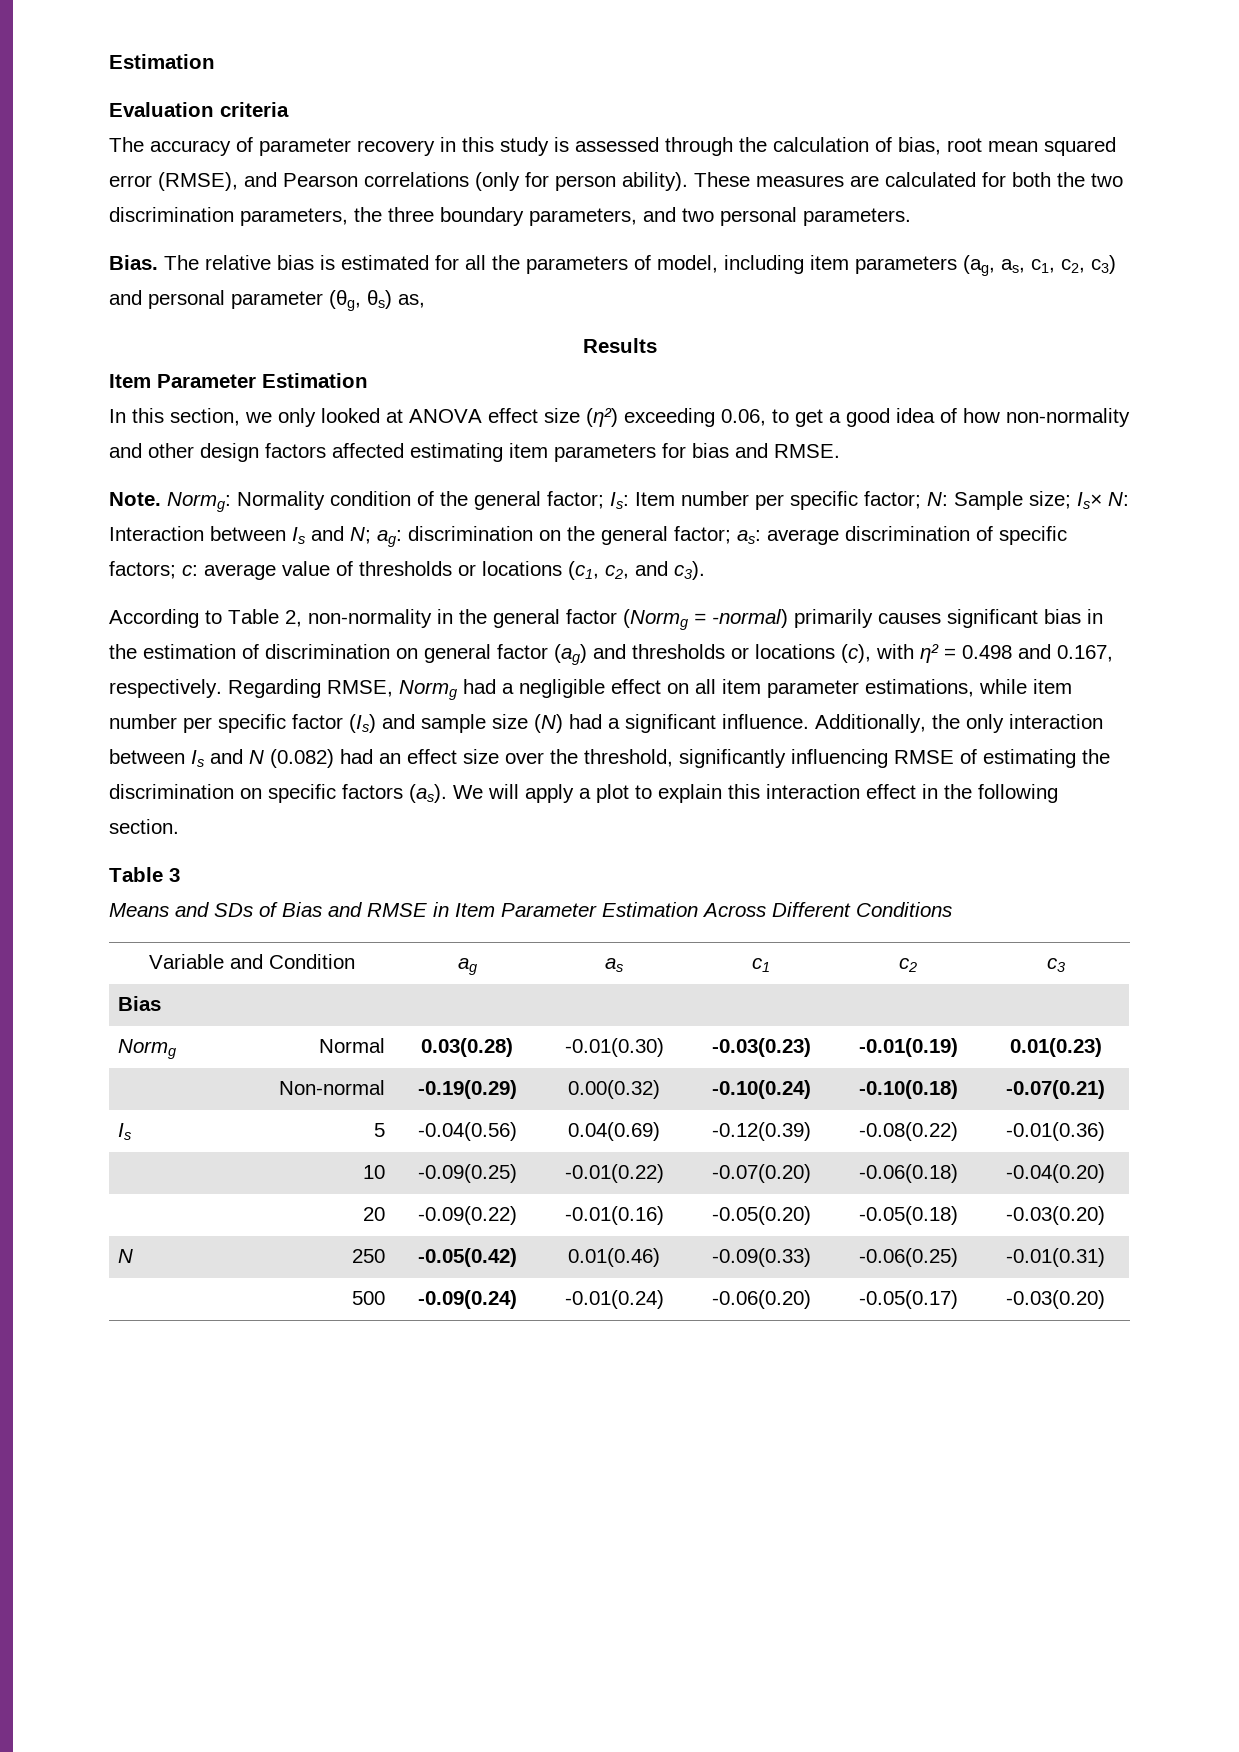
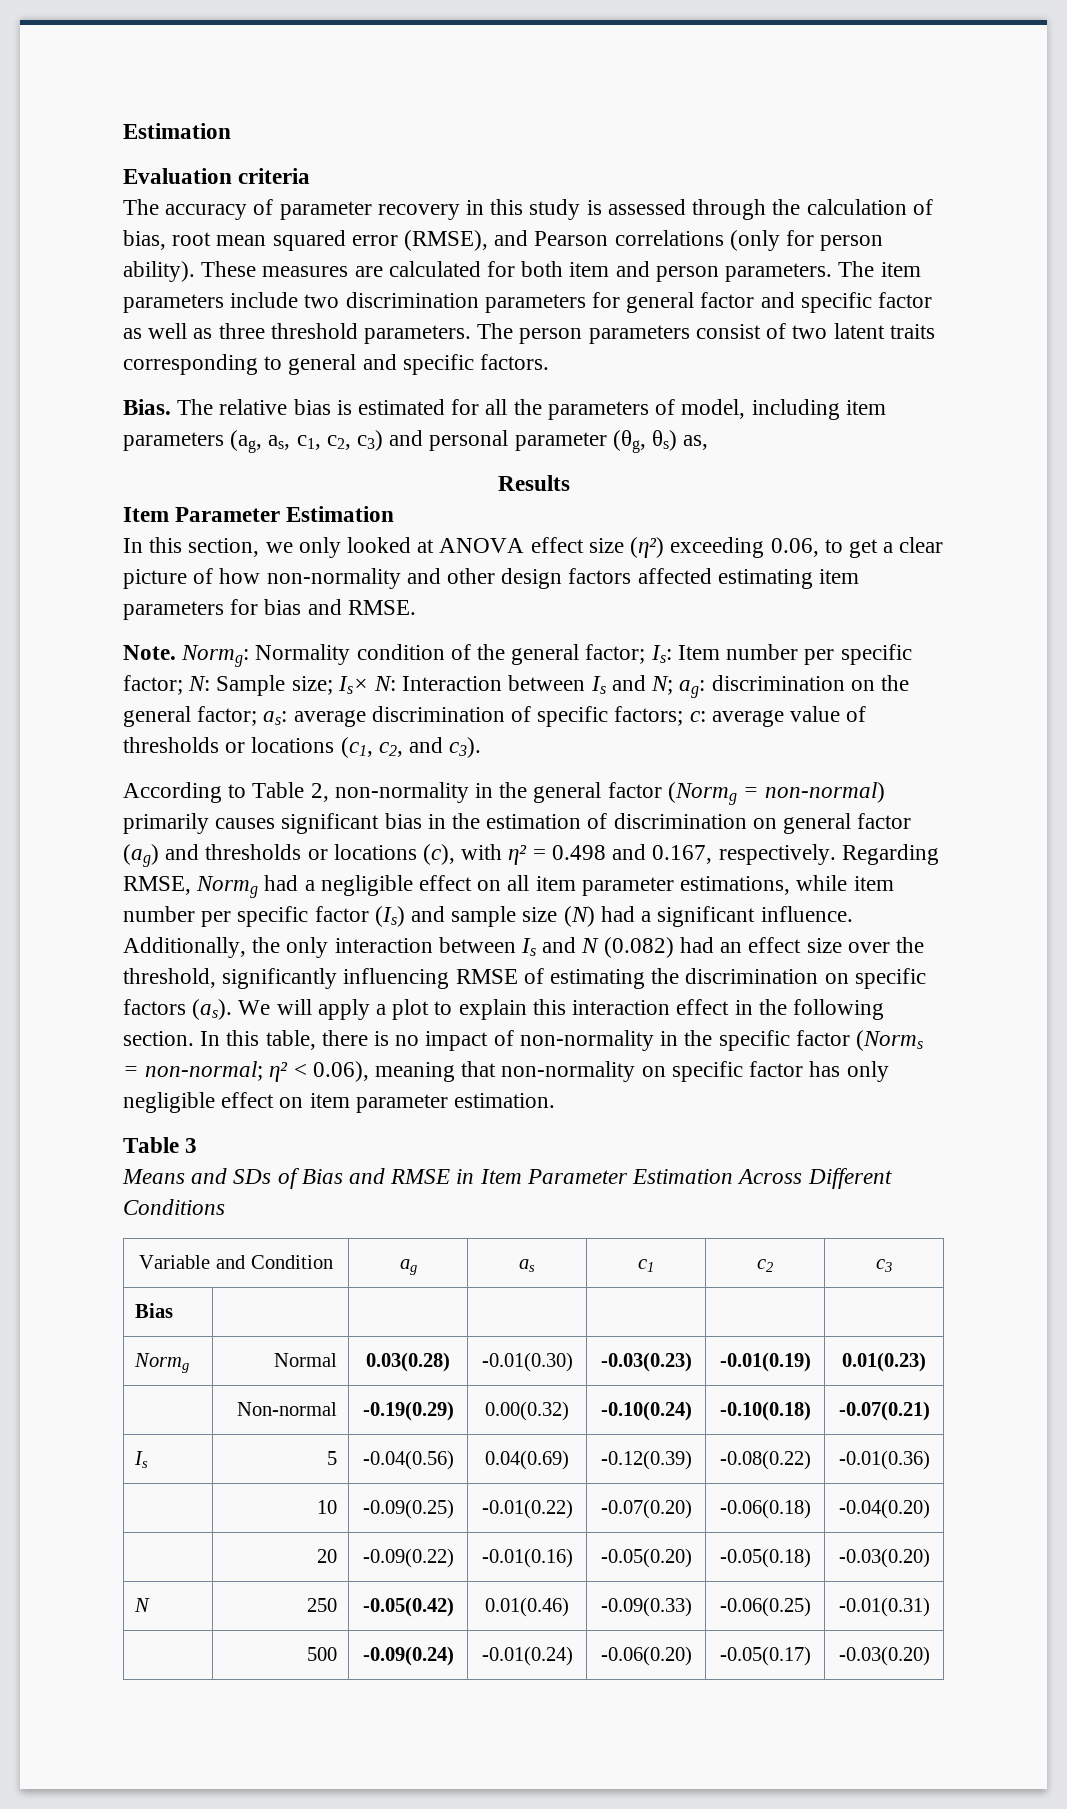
- These measures are calculated for both the two discrimination parameters, the three boundary parameters, and two personal parameters.
+ These measures are calculated for both item and person parameters. The item parameters include two discrimination parameters for general factor and specific factor as well as three threshold parameters. The person parameters consist of two latent traits corresponding to general and specific factors.
- In this section, we only looked at ANOVA effect size (η²) exceeding 0.06, to get a good idea of how non-normality and other design factors affected estimating item parameters for bias and RMSE.
+ In this section, we only looked at ANOVA effect size (η²) exceeding 0.06, to get a clear picture of how non-normality and other design factors affected estimating item parameters for bias and RMSE.
- According to Table 2, non-normality in the general factor (Normg = -normal) primarily causes significant bias in the estimation of discrimination on general factor (ag) and thresholds or locations (c), with η² = 0.498 and 0.167, respectively.
+ According to Table 2, non-normality in the general factor (Normg = non-normal) primarily causes significant bias in the estimation of discrimination on general factor (ag) and thresholds or locations (c), with η² = 0.498 and 0.167, respectively.
+ In this table, there is no impact of non-normality in the specific factor (Norms = non-normal; η² < 0.06), meaning that non-normality on specific factor has only negligible effect on item parameter estimation.

